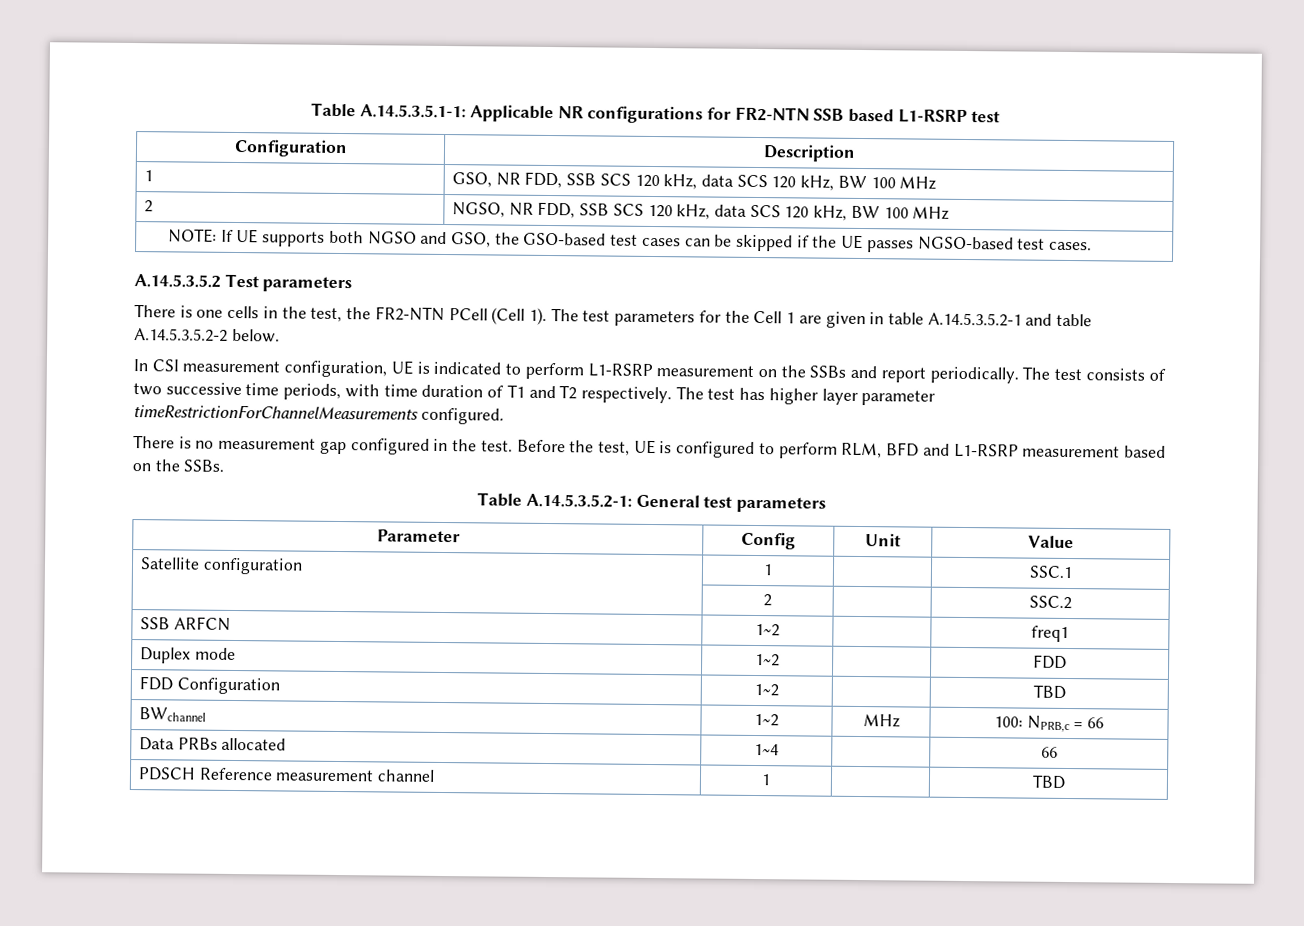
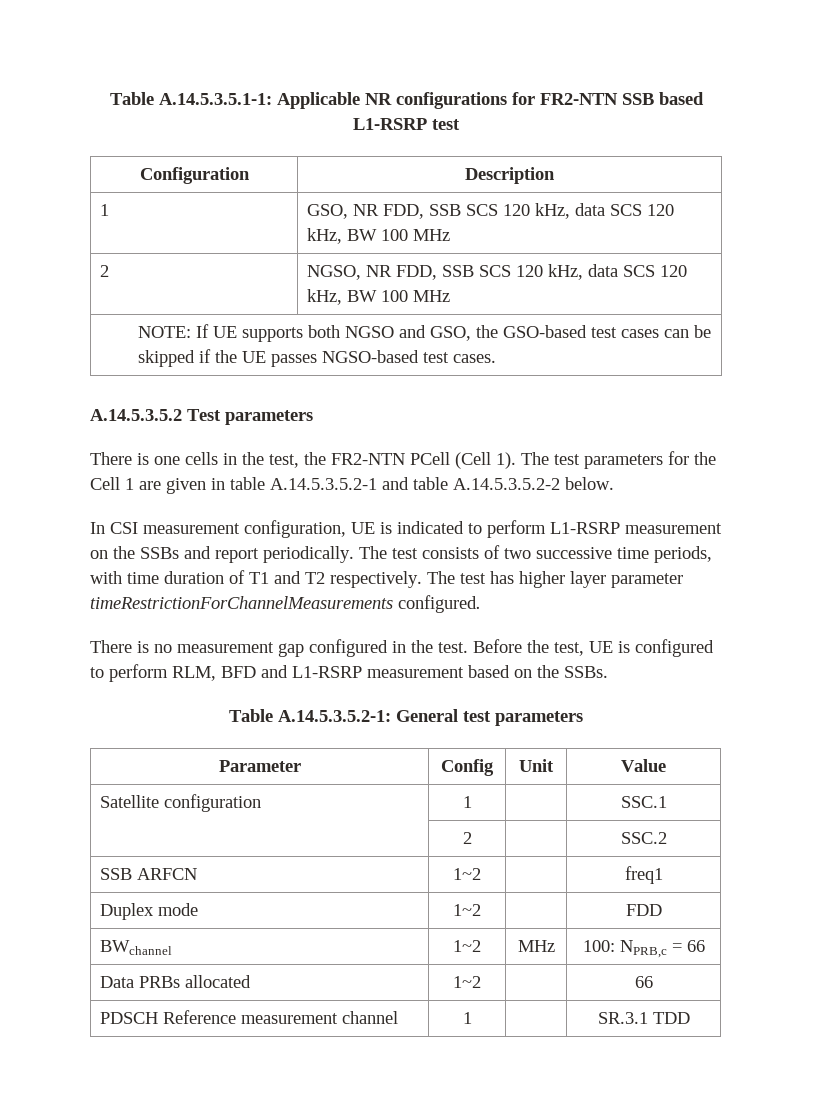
- FDD Configuration | 1~2 | | TBD
- Data PRBs allocated | 1~4 | | 66
+ Data PRBs allocated | 1~2 | | 66
- PDSCH Reference measurement channel | 1 | | TBD
+ PDSCH Reference measurement channel | 1 | | SR.3.1 TDD

